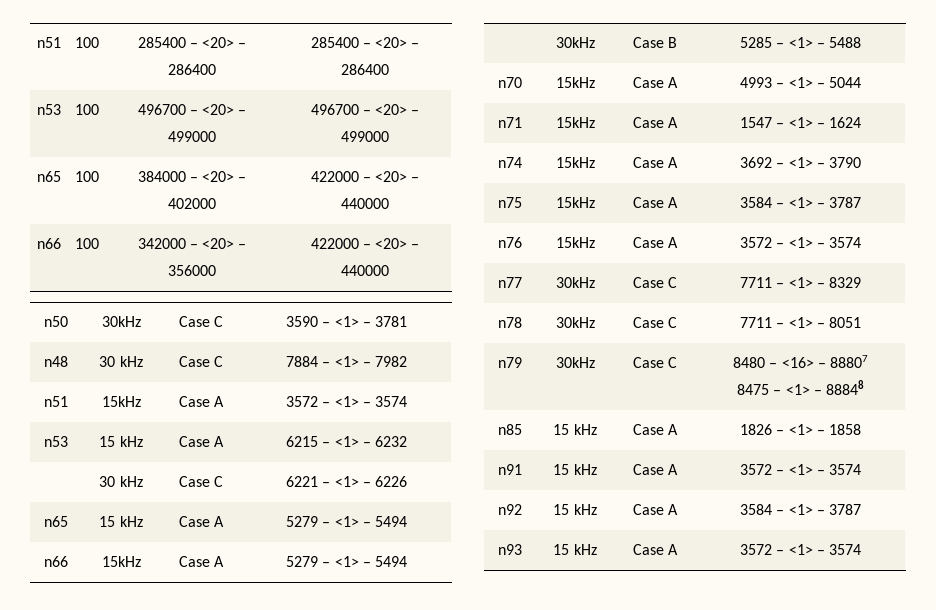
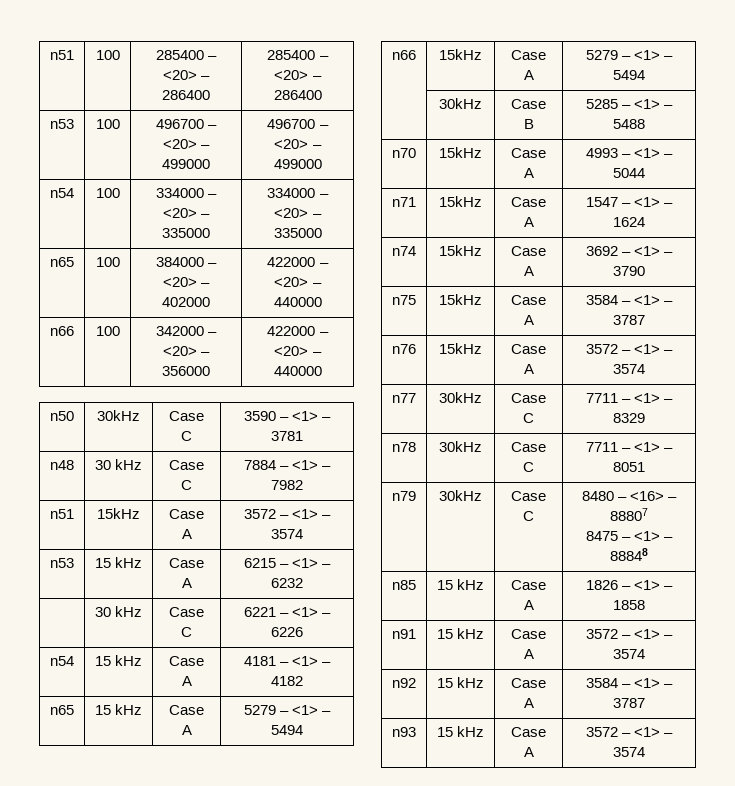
+ n54 | 100 | 334000 – <20> – 335000 | 334000 – <20> – 335000
+ n54 | 15 kHz | Case A | 4181 – <1> – 4182

